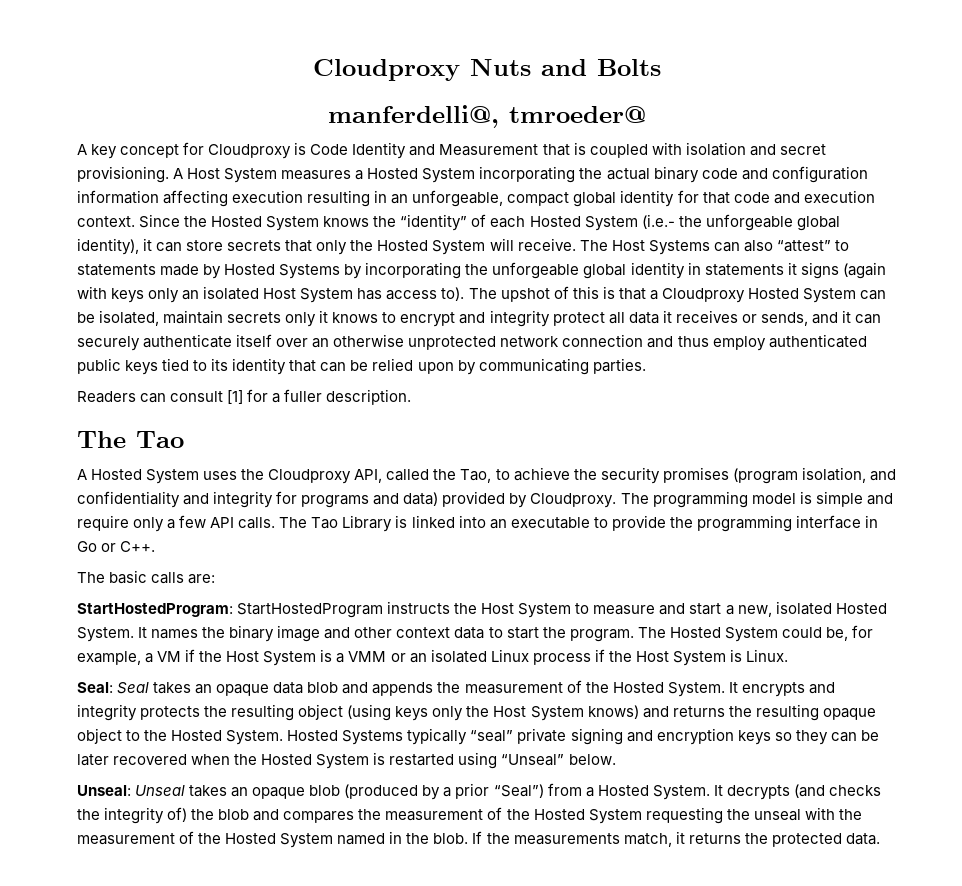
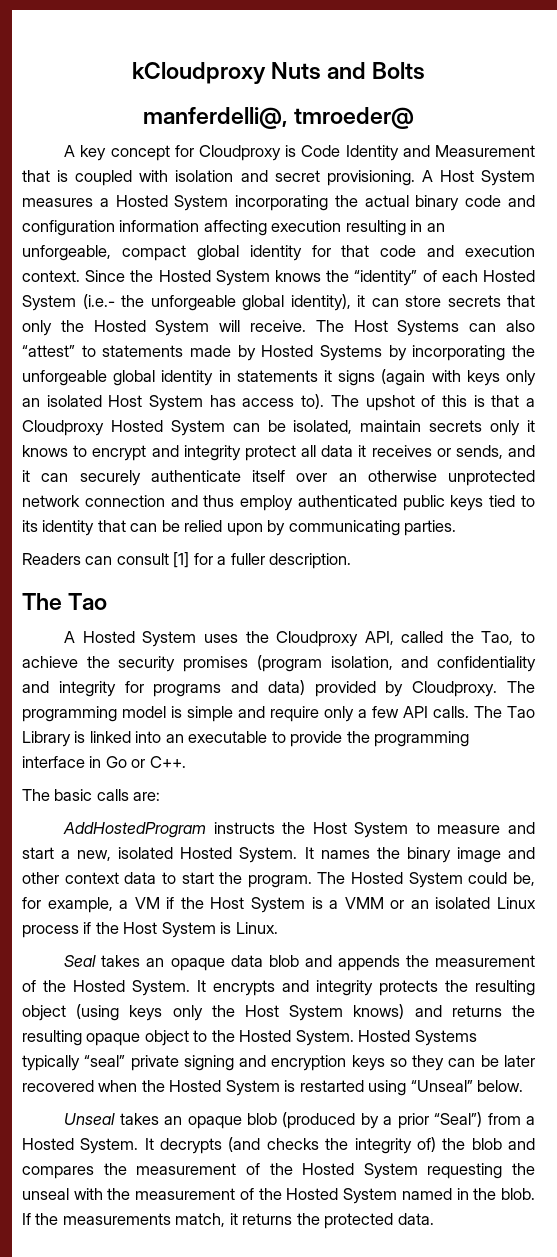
- Cloudproxy Nuts and Bolts
+ kCloudproxy Nuts and Bolts
- StartHostedProgram: StartHostedProgram instructs the Host System to measure and start a new, isolated Hosted System.
+ AddHostedProgram instructs the Host System to measure and start a new, isolated Hosted System.
- Seal: Seal takes an opaque data blob and appends the measurement of the Hosted System.
+ Seal takes an opaque data blob and appends the measurement of the Hosted System.
- Unseal: Unseal takes an opaque blob (produced by a prior “Seal”) from a Hosted System.
+ Unseal takes an opaque blob (produced by a prior “Seal”) from a Hosted System.

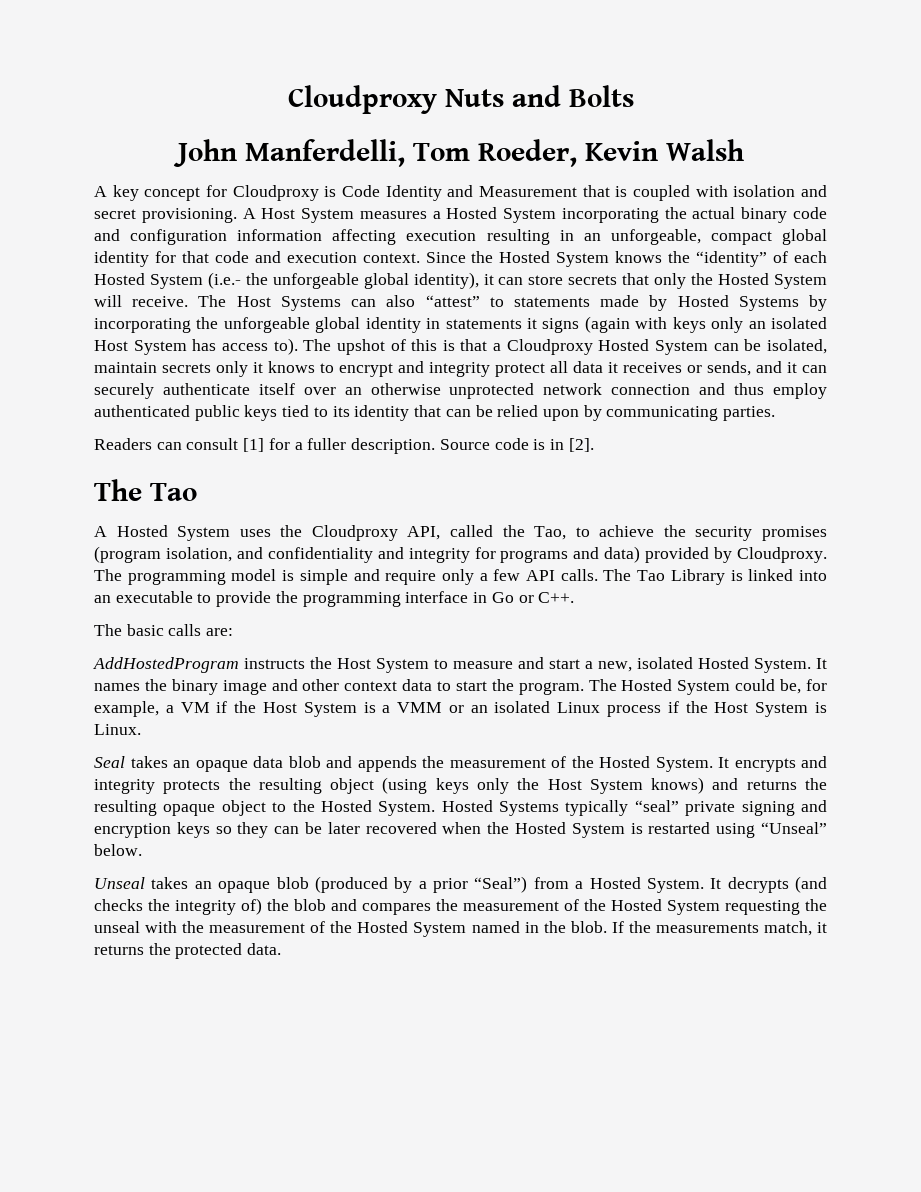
- kCloudproxy Nuts and Bolts
+ Cloudproxy Nuts and Bolts
- manferdelli@, tmroeder@
+ John Manferdelli, Tom Roeder, Kevin Walsh
+ Source code is in [2].

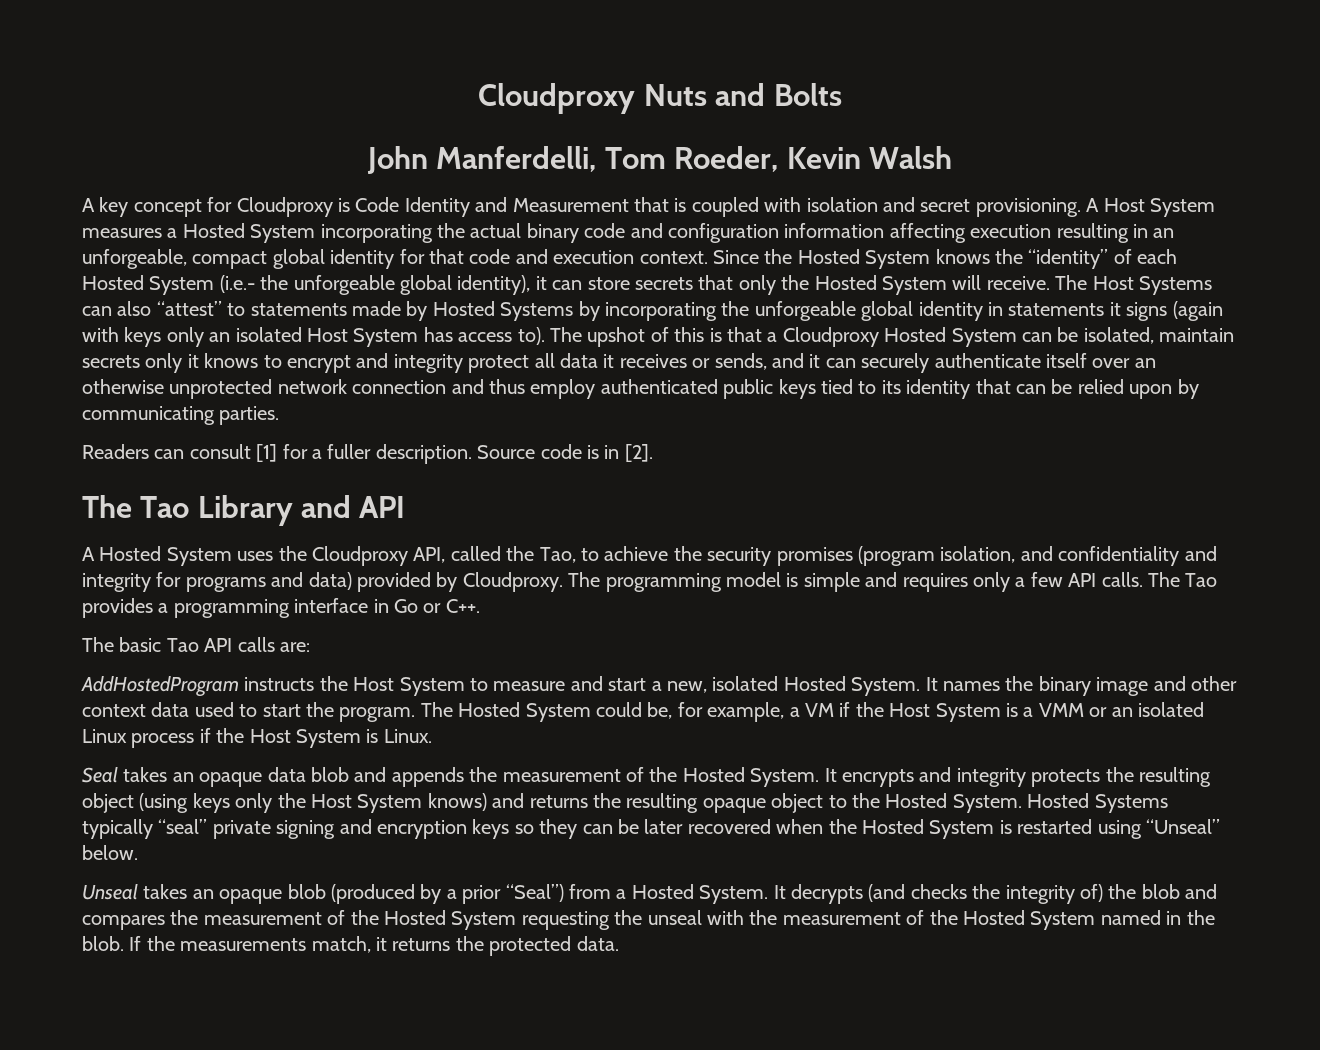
  Source code is in [2].
- The Tao
+ The Tao Library and API
- The programming model is simple and require only a few API calls.
+ The programming model is simple and requires only a few API calls.
- The Tao Library is linked into an executable to provide the programming interface in Go or C++.
+ The Tao provides a programming interface in Go or C++.
- The basic calls are:
+ The basic Tao API calls are:
- It names the binary image and other context data to start the program.
+ It names the binary image and other context data used to start the program.

